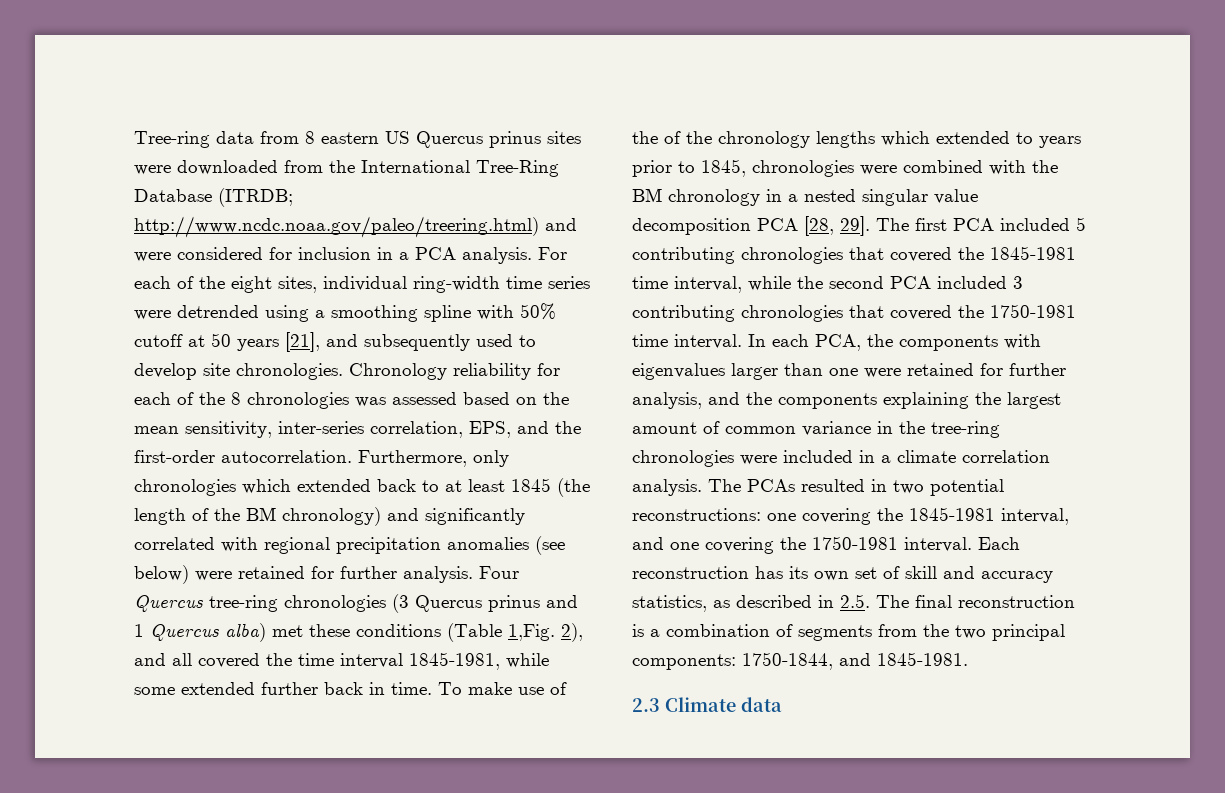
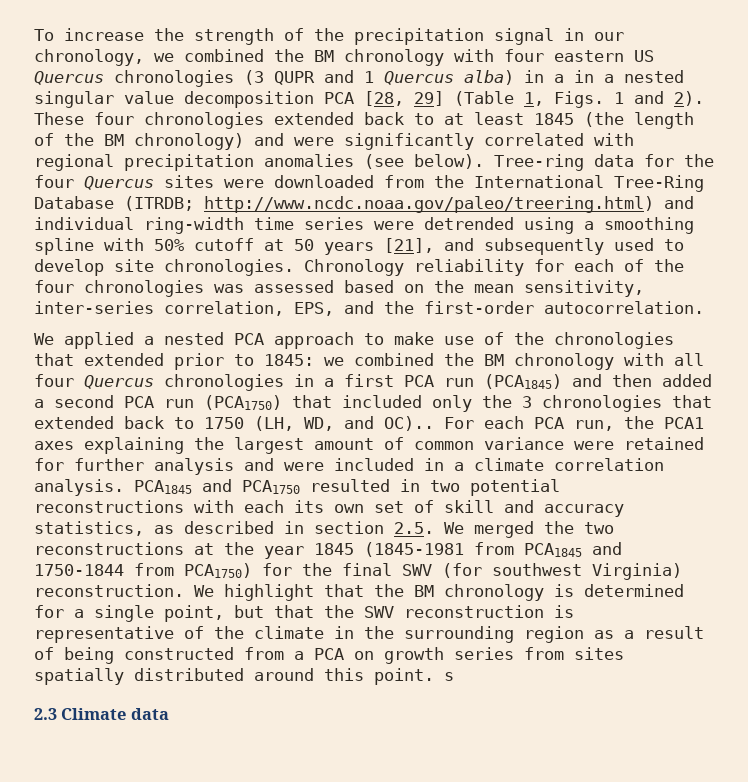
- Tree-ring data from 8 eastern US Quercus prinus sites were downloaded from the International Tree-Ring Database (ITRDB; http://www.ncdc.noaa.gov/paleo/treering.html) and were considered for inclusion in a PCA analysis. For each of the eight sites, individual ring-width time series were detrended using a smoothing spline with 50% cutoff at 50 years [21], and subsequently used to develop site chronologies.
+ To increase the strength of the precipitation signal in our chronology, we combined the BM chronology with four eastern US Quercus chronologies (3 QUPR and 1 Quercus alba) in a in a nested singular value decomposition PCA [28, 29] (Table 1, Figs. 1 and 2). These four chronologies extended back to at least 1845 (the length of the BM chronology) and were significantly correlated with regional precipitation anomalies (see below). Tree-ring data for the four Quercus sites were downloaded from the International Tree-Ring Database (ITRDB; http://www.ncdc.noaa.gov/paleo/treering.html) and individual ring-width time series were detrended using a smoothing spline with 50% cutoff at 50 years [21], and subsequently used to develop site chronologies.
- Chronology reliability for each of the 8 chronologies was assessed based on the mean sensitivity, inter-series correlation, EPS, and the first-order autocorrelation. Furthermore, only chronologies which extended back to at least 1845 (the length of the BM chronology) and significantly correlated with regional precipitation anomalies (see below) were retained for further analysis. Four Quercus tree-ring chronologies (3 Quercus prinus and 1 Quercus alba) met these conditions (Table 1,Fig. 2), and all covered the time interval 1845-1981, while some extended further back in time. To make use of the of the chronology lengths which extended to years prior to 1845, chronologies were combined with the BM chronology in a nested singular value decomposition PCA [28, 29]. The first PCA included 5 contributing chronologies that covered the 1845-1981 time interval, while the second PCA included 3 contributing chronologies that covered the 1750-1981 time interval. In each PCA, the components with eigenvalues larger than one were retained for further analysis, and the components explaining the largest amount of common variance in the tree-ring chronologies were included in a climate correlation analysis.
+ Chronology reliability for each of the four chronologies was assessed based on the mean sensitivity, inter-series correlation, EPS, and the first-order autocorrelation.
+ We applied a nested PCA approach to make use of the chronologies that extended prior to 1845: we combined the BM chronology with all four Quercus chronologies in a first PCA run (PCA1845) and then added a second PCA run (PCA1750) that included only the 3 chronologies that extended back to 1750 (LH, WD, and OC).. For each PCA run, the PCA1 axes explaining the largest amount of common variance were retained for further analysis and were included in a climate correlation analysis.
- The PCAs resulted in two potential reconstructions: one covering the 1845-1981 interval, and one covering the 1750-1981 interval. Each reconstruction has its own set of skill and accuracy statistics, as described in 2.5. The final reconstruction is a combination of segments from the two principal components: 1750-1844, and 1845-1981.
+ PCA1845 and PCA1750 resulted in two potential reconstructions with each its own set of skill and accuracy statistics, as described in section 2.5. We merged the two reconstructions at the year 1845 (1845-1981 from PCA1845 and 1750-1844 from PCA1750) for the final SWV (for southwest Virginia) reconstruction. We highlight that the BM chronology is determined for a single point, but that the SWV reconstruction is representative of the climate in the surrounding region as a result of being constructed from a PCA on growth series from sites spatially distributed around this point. s

